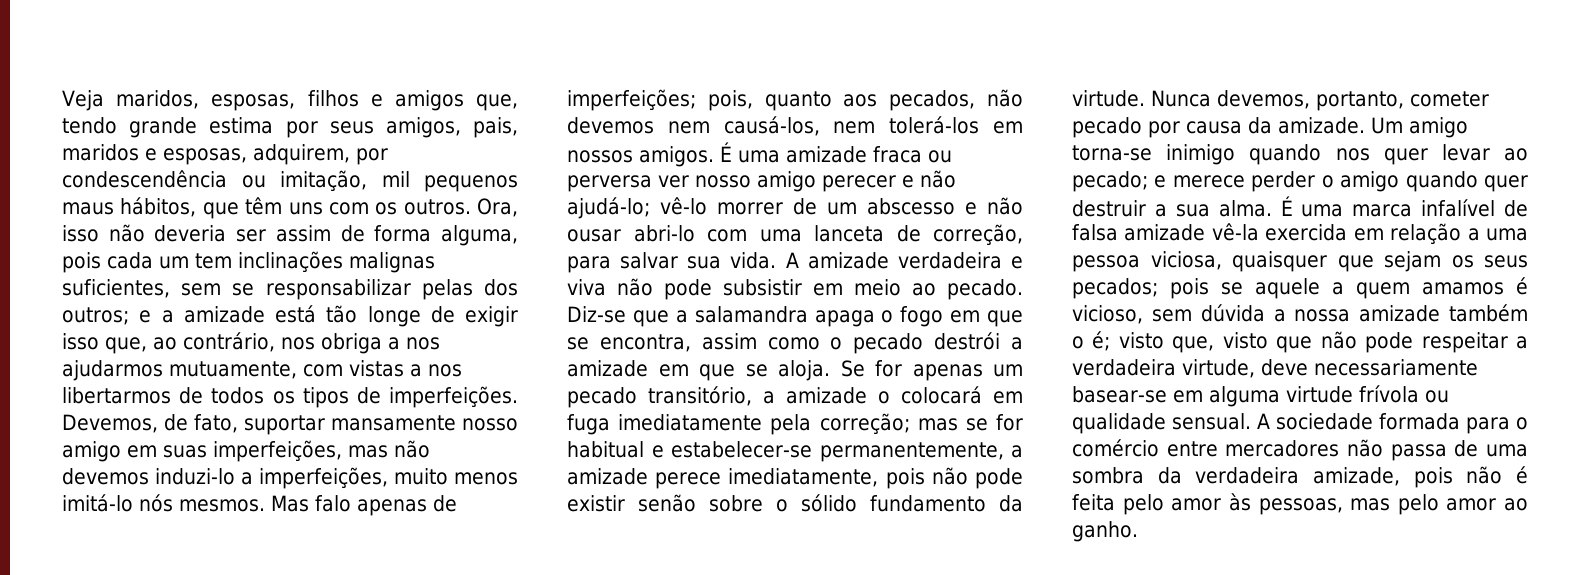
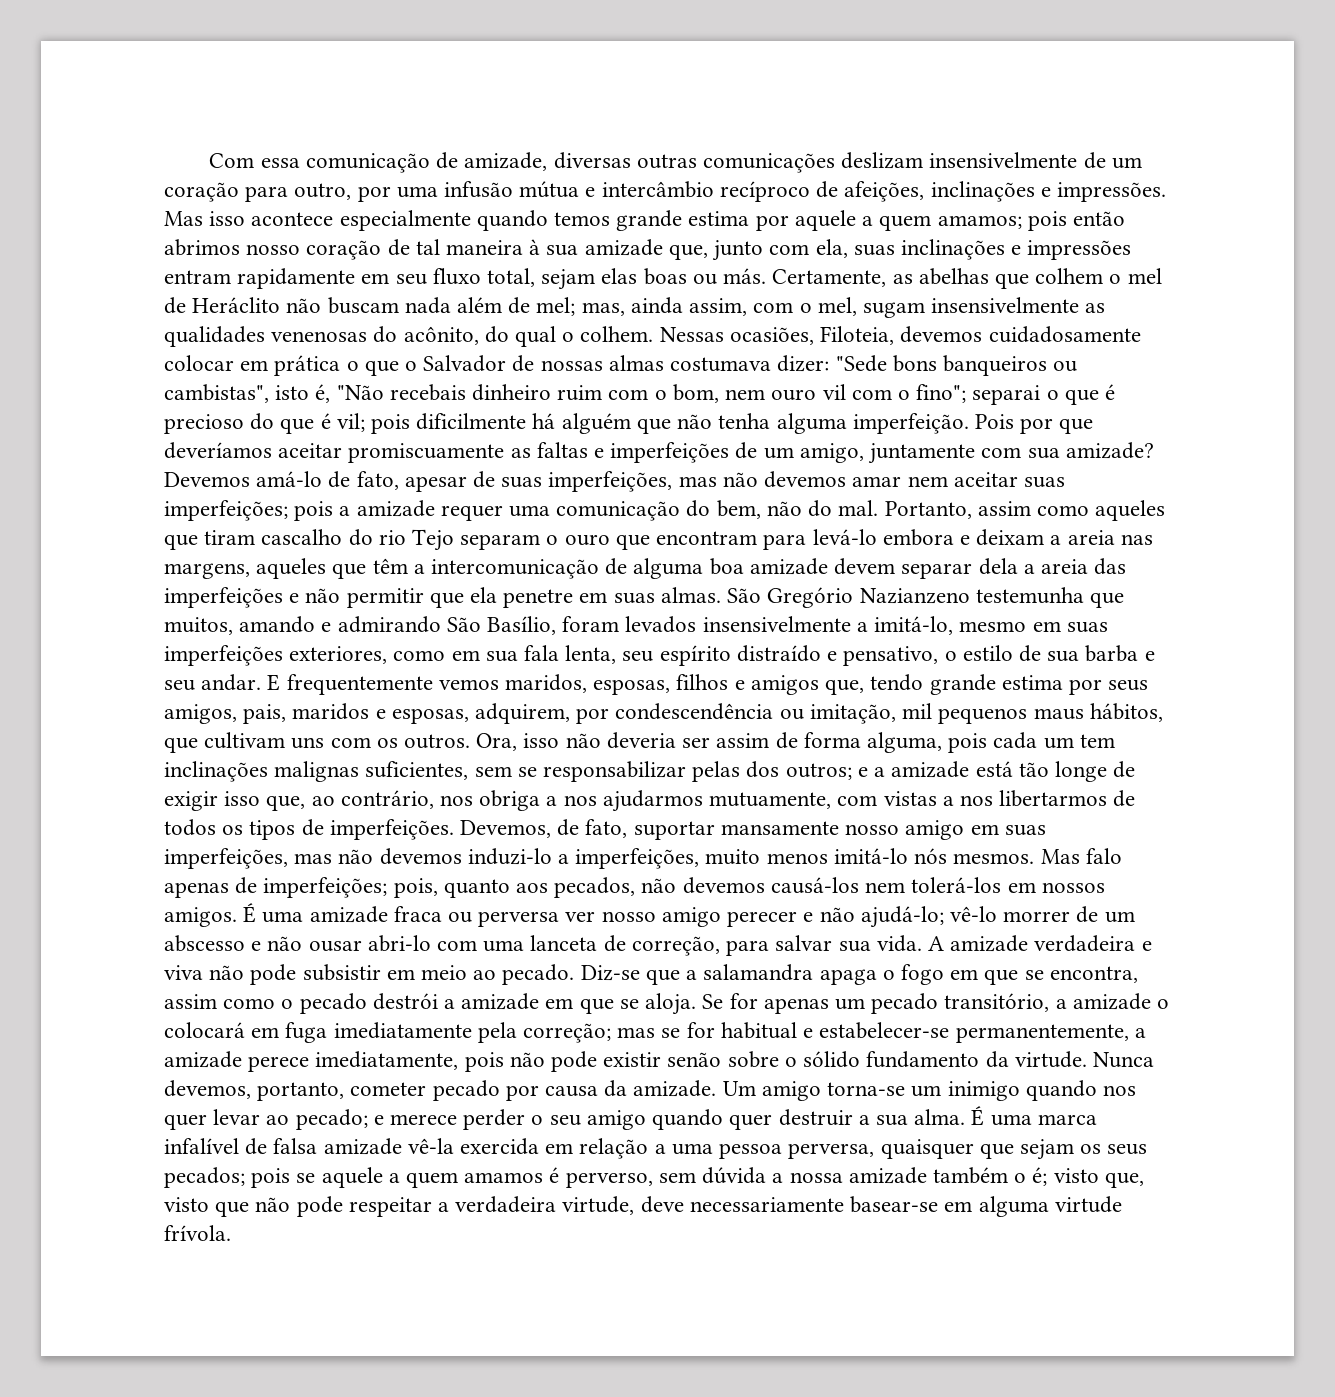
- Veja maridos, esposas, filhos e amigos que, tendo grande estima por seus amigos, pais, maridos e esposas, adquirem, por condescendência ou imitação, mil pequenos maus hábitos, que têm uns com os outros.
+ Com essa comunicação de amizade, diversas outras comunicações deslizam insensivelmente de um coração para outro, por uma infusão mútua e intercâmbio recíproco de afeições, inclinações e impressões. Mas isso acontece especialmente quando temos grande estima por aquele a quem amamos; pois então abrimos nosso coração de tal maneira à sua amizade que, junto com ela, suas inclinações e impressões entram rapidamente em seu fluxo total, sejam elas boas ou más. Certamente, as abelhas que colhem o mel de Heráclito não buscam nada além de mel; mas, ainda assim, com o mel, sugam insensivelmente as qualidades venenosas do acônito, do qual o colhem. Nessas ocasiões, Filoteia, devemos cuidadosamente colocar em prática o que o Salvador de nossas almas costumava dizer: "Sede bons banqueiros ou cambistas", isto é, "Não recebais dinheiro ruim com o bom, nem ouro vil com o fino"; separai o que é precioso do que é vil; pois dificilmente há alguém que não tenha alguma imperfeição. Pois por que deveríamos aceitar promiscuamente as faltas e imperfeições de um amigo, juntamente com sua amizade? Devemos amá-lo de fato, apesar de suas imperfeições, mas não devemos amar nem aceitar suas imperfeições; pois a amizade requer uma comunicação do bem, não do mal. Portanto, assim como aqueles que tiram cascalho do rio Tejo separam o ouro que encontram para levá-lo embora e deixam a areia nas margens, aqueles que têm a intercomunicação de alguma boa amizade devem separar dela a areia das imperfeições e não permitir que ela penetre em suas almas. São Gregório Nazianzeno testemunha que muitos, amando e admirando São Basílio, foram levados insensivelmente a imitá-lo, mesmo em suas imperfeições exteriores, como em sua fala lenta, seu espírito distraído e pensativo, o estilo de sua barba e seu andar. E frequentemente vemos maridos, esposas, filhos e amigos que, tendo grande estima por seus amigos, pais, maridos e esposas, adquirem, por condescendência ou imitação, mil pequenos maus hábitos, que cultivam uns com os outros.
- Mas falo apenas de imperfeições; pois, quanto aos pecados, não devemos nem causá-los, nem tolerá-los em nossos amigos.
+ Mas falo apenas de imperfeições; pois, quanto aos pecados, não devemos causá-los nem tolerá-los em nossos amigos.
- Um amigo torna-se inimigo quando nos quer levar ao pecado; e merece perder o amigo quando quer destruir a sua alma.
+ Um amigo torna-se um inimigo quando nos quer levar ao pecado; e merece perder o seu amigo quando quer destruir a sua alma.
- É uma marca infalível de falsa amizade vê-la exercida em relação a uma pessoa viciosa, quaisquer que sejam os seus pecados; pois se aquele a quem amamos é vicioso, sem dúvida a nossa amizade também o é; visto que, visto que não pode respeitar a verdadeira virtude, deve necessariamente basear-se em alguma virtude frívola ou qualidade sensual. A sociedade formada para o comércio entre mercadores não passa de uma sombra da verdadeira amizade, pois não é feita pelo amor às pessoas, mas pelo amor ao ganho.
+ É uma marca infalível de falsa amizade vê-la exercida em relação a uma pessoa perversa, quaisquer que sejam os seus pecados; pois se aquele a quem amamos é perverso, sem dúvida a nossa amizade também o é; visto que, visto que não pode respeitar a verdadeira virtude, deve necessariamente basear-se em alguma virtude frívola.

